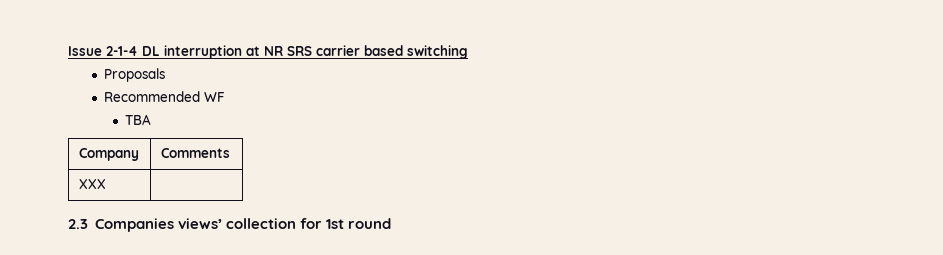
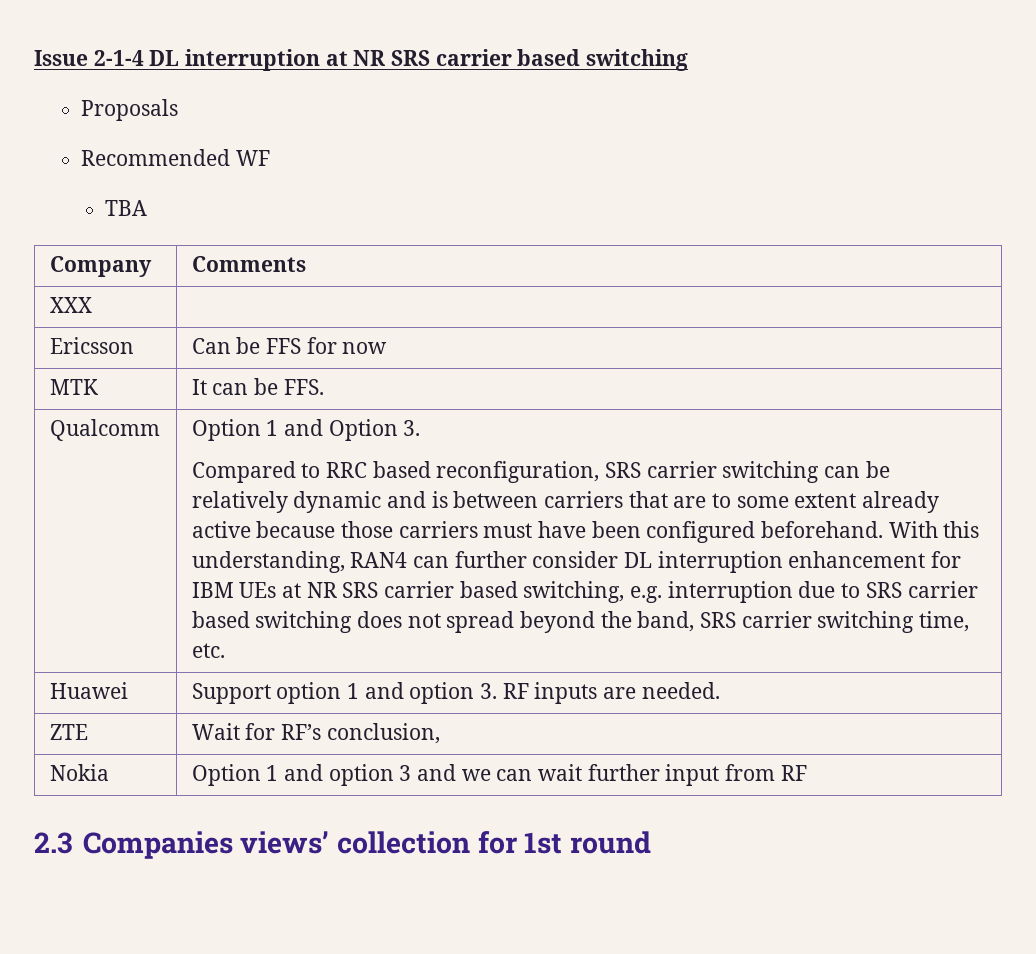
+ Ericsson | Can be FFS for now
+ MTK | It can be FFS.
+ Qualcomm | Option 1 and Option 3.
+ Compared to RRC based reconfiguration, SRS carrier switching can be relatively dynamic and is between carriers that are to some extent already active because those carriers must have been configured beforehand. With this understanding, RAN4 can further consider DL interruption enhancement for IBM UEs at NR SRS carrier based switching, e.g. interruption due to SRS carrier based switching does not spread beyond the band, SRS carrier switching time, etc.
+ Huawei | Support option 1 and option 3. RF inputs are needed.
+ ZTE | Wait for RF’s conclusion,
+ Nokia | Option 1 and option 3 and we can wait further input from RF

